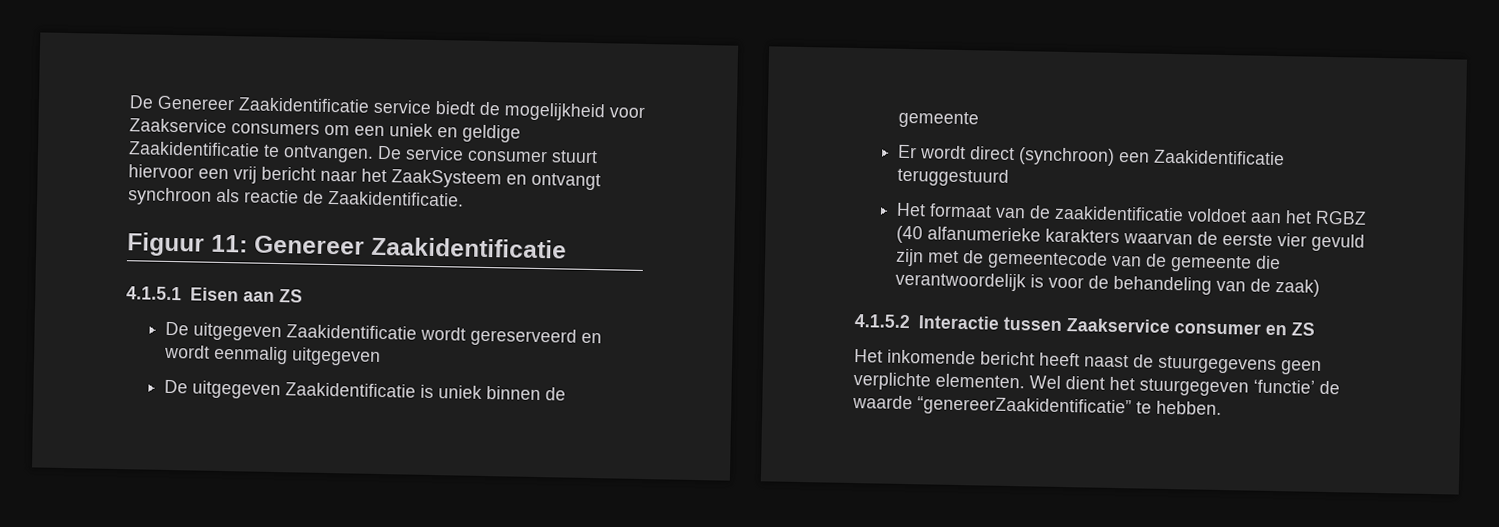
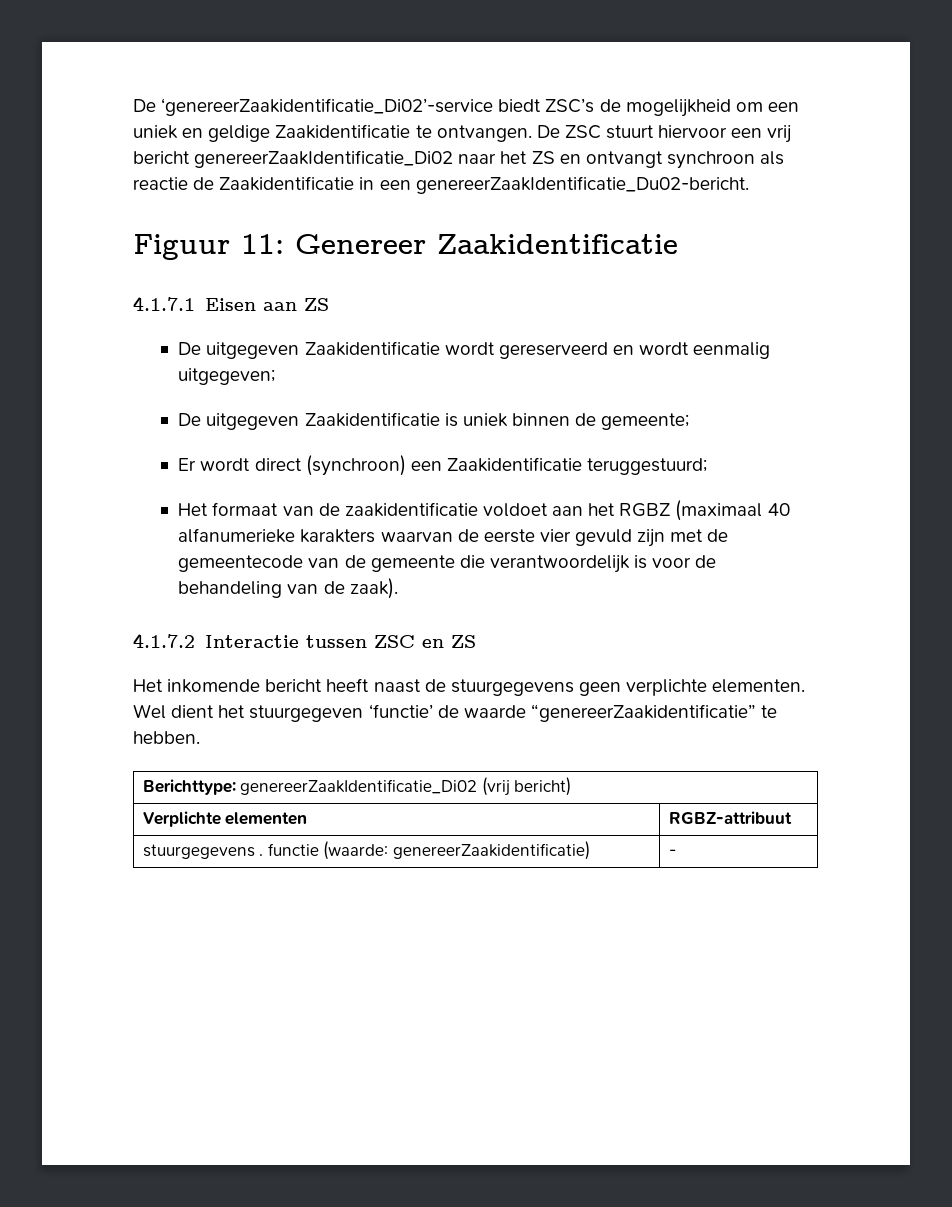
- De Genereer Zaakidentificatie service biedt de mogelijkheid voor Zaakservice consumers om een uniek en geldige Zaakidentificatie te ontvangen.
+ De ‘genereerZaakidentificatie_Di02’-service biedt ZSC’s de mogelijkheid om een uniek en geldige Zaakidentificatie te ontvangen.
- De service consumer stuurt hiervoor een vrij bericht naar het ZaakSysteem en ontvangt synchroon als reactie de Zaakidentificatie.
+ De ZSC stuurt hiervoor een vrij bericht genereerZaakIdentificatie_Di02 naar het ZS en ontvangt synchroon als reactie de Zaakidentificatie in een genereerZaakIdentificatie_Du02-bericht.
- 4.1.5.1 Eisen aan ZS
+ 4.1.7.1 Eisen aan ZS
- De uitgegeven Zaakidentificatie wordt gereserveerd en wordt eenmalig uitgegeven
+ De uitgegeven Zaakidentificatie wordt gereserveerd en wordt eenmalig uitgegeven;
- De uitgegeven Zaakidentificatie is uniek binnen de gemeente
+ De uitgegeven Zaakidentificatie is uniek binnen de gemeente;
- Er wordt direct (synchroon) een Zaakidentificatie teruggestuurd
+ Er wordt direct (synchroon) een Zaakidentificatie teruggestuurd;
- Het formaat van de zaakidentificatie voldoet aan het RGBZ (40 alfanumerieke karakters waarvan de eerste vier gevuld zijn met de gemeentecode van de gemeente die verantwoordelijk is voor de behandeling van de zaak)
- 4.1.5.2 Interactie tussen Zaakservice consumer en ZS
+ Het formaat van de zaakidentificatie voldoet aan het RGBZ (maximaal 40 alfanumerieke karakters waarvan de eerste vier gevuld zijn met de gemeentecode van de gemeente die verantwoordelijk is voor de behandeling van de zaak).
+ 4.1.7.2 Interactie tussen ZSC en ZS
+ Berichttype: genereerZaakIdentificatie_Di02 (vrij bericht)
+ Verplichte elementen | RGBZ-attribuut
+ stuurgegevens . functie (waarde: genereerZaakidentificatie) | -

